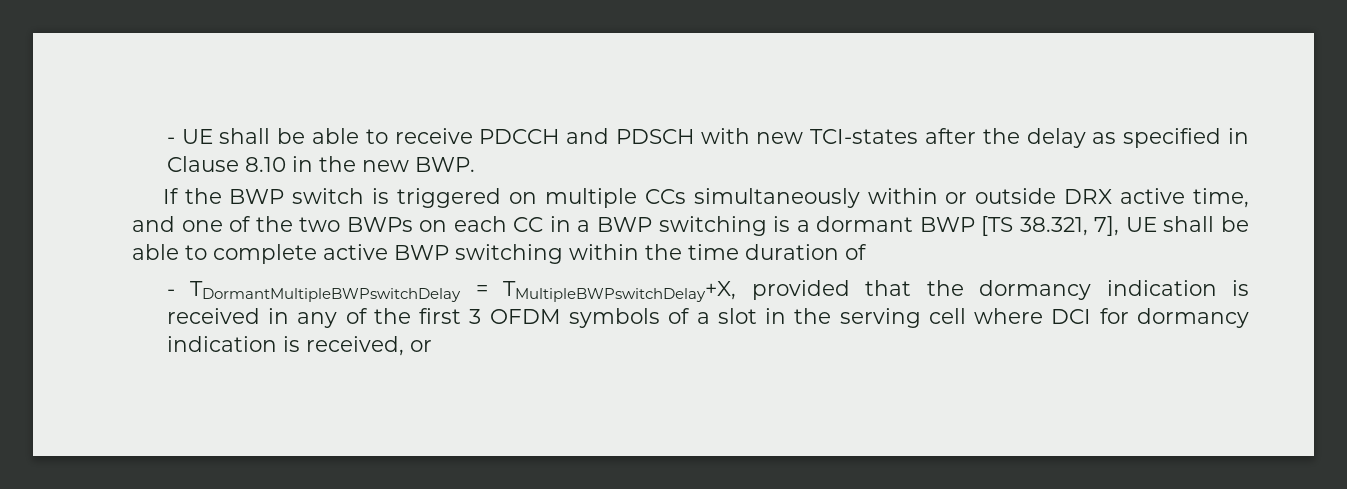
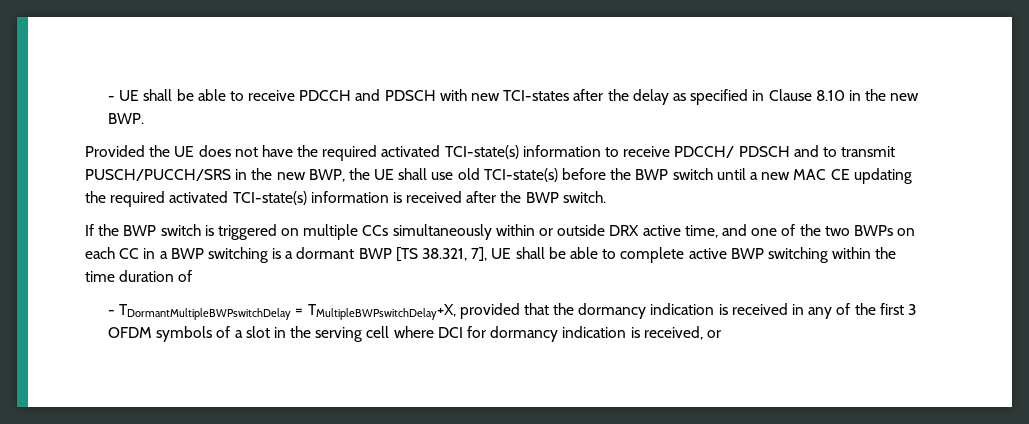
+ Provided the UE does not have the required activated TCI-state(s) information to receive PDCCH/ PDSCH and to transmit PUSCH/PUCCH/SRS in the new BWP, the UE shall use old TCI-state(s) before the BWP switch until a new MAC CE updating the required activated TCI-state(s) information is received after the BWP switch.

